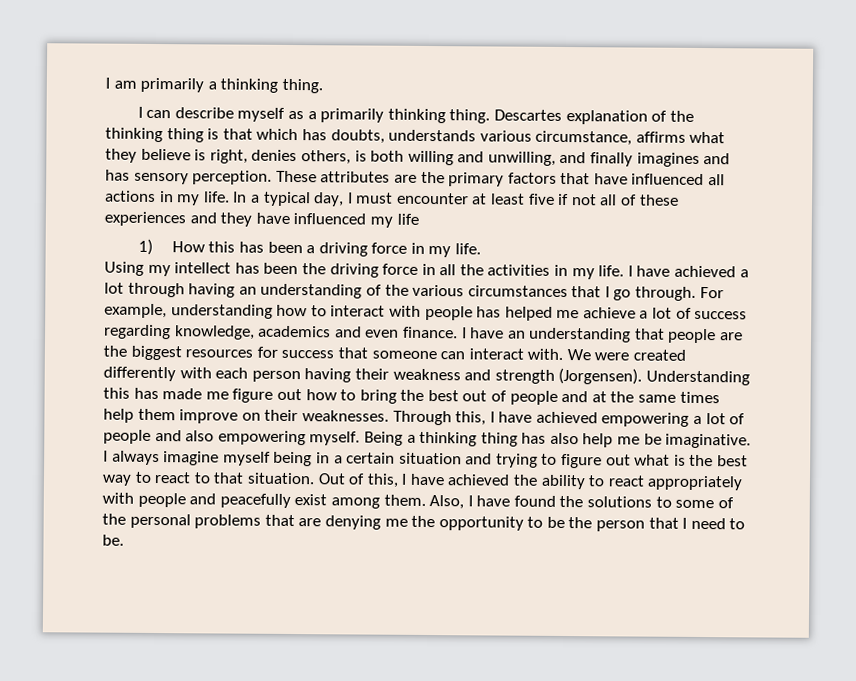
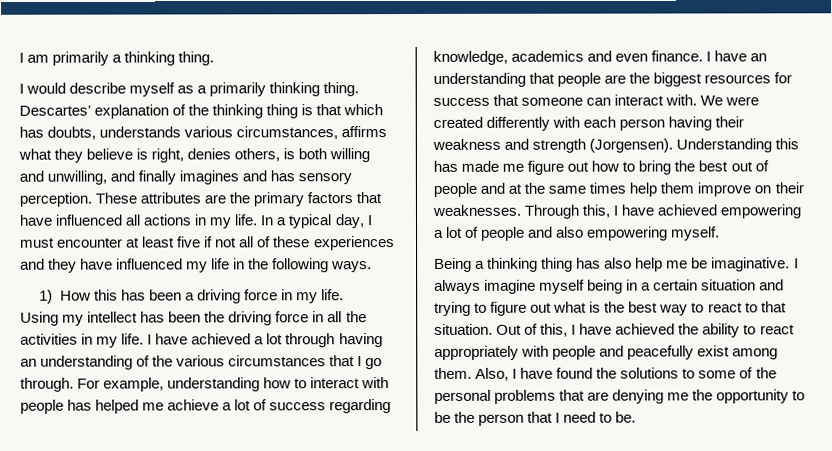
- I can describe myself as a primarily thinking thing.
+ I would describe myself as a primarily thinking thing.
- Descartes explanation of the thinking thing is that which has doubts, understands various circumstance, affirms what they believe is right, denies others, is both willing and unwilling, and finally imagines and has sensory perception.
+ Descartes’ explanation of the thinking thing is that which has doubts, understands various circumstances, affirms what they believe is right, denies others, is both willing and unwilling, and finally imagines and has sensory perception.
- In a typical day, I must encounter at least five if not all of these experiences and they have influenced my life
+ In a typical day, I must encounter at least five if not all of these experiences and they have influenced my life in the following ways.
- Through this, I have achieved empowering a lot of people and also empowering myself. Being a thinking thing has also help me be imaginative.
+ Through this, I have achieved empowering a lot of people and also empowering myself.
+ Being a thinking thing has also help me be imaginative.

